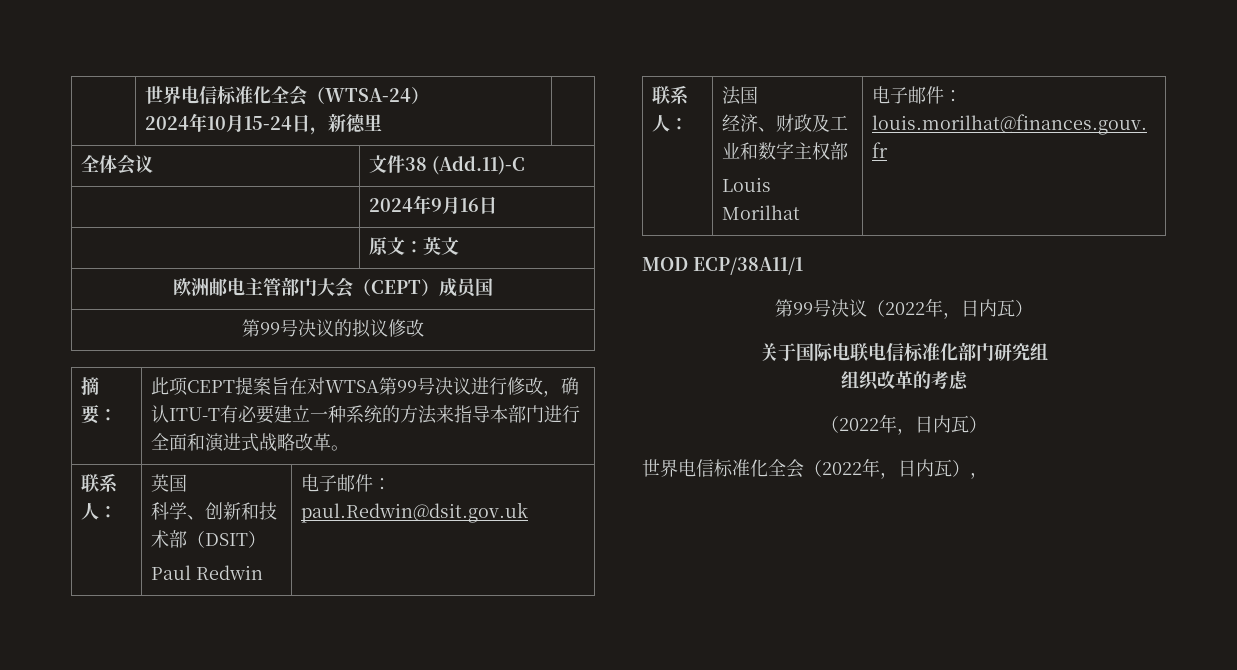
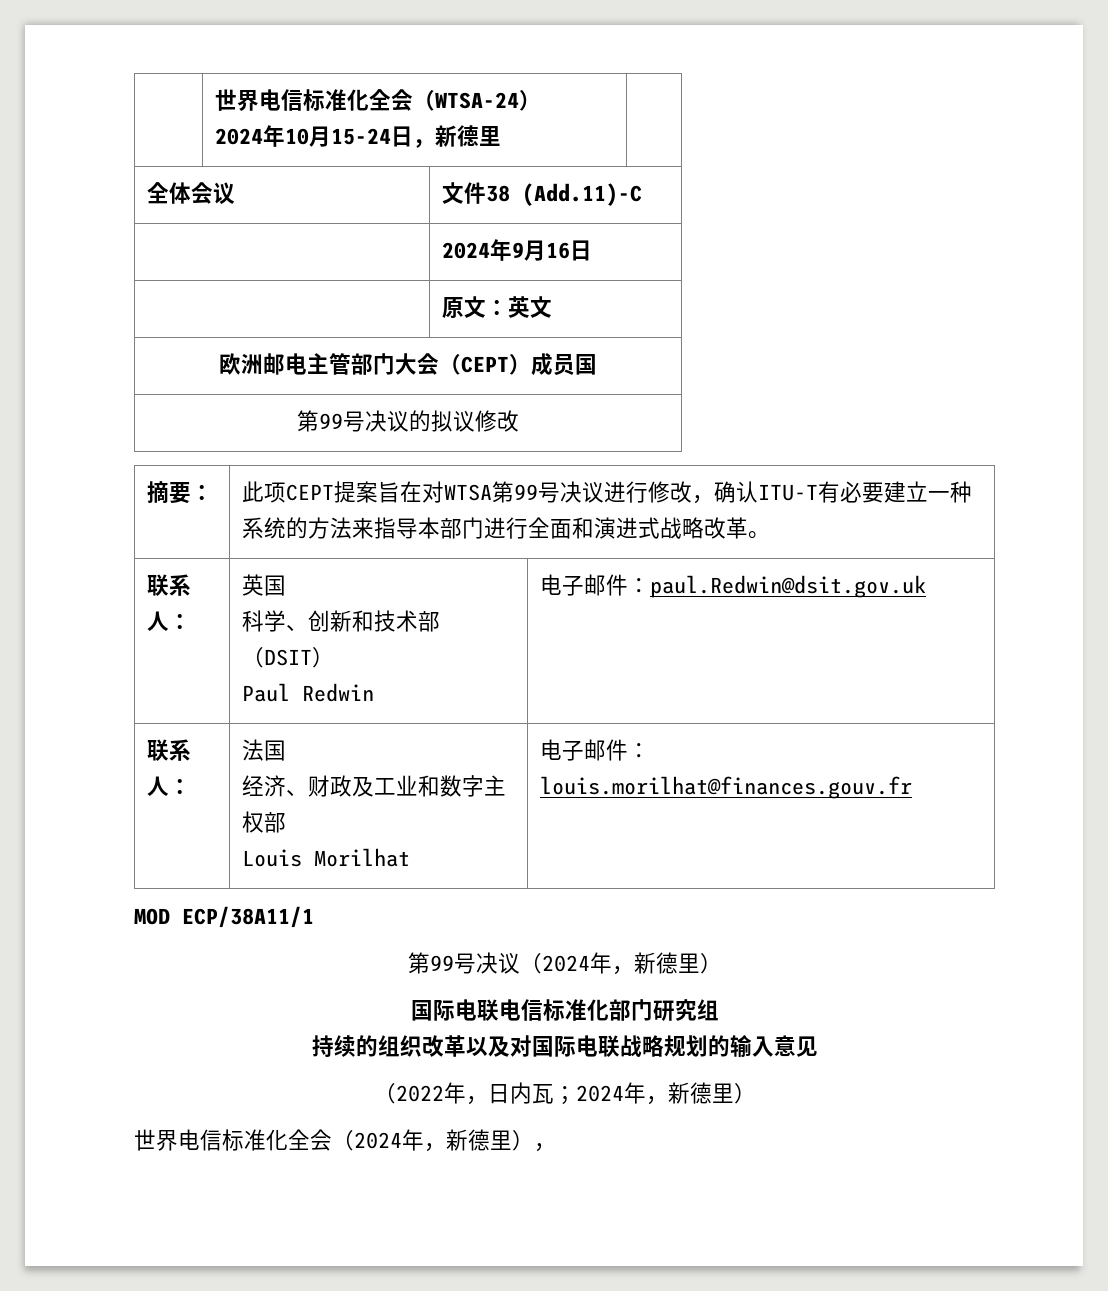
- 第99号决议（2022年，日内瓦）
- 关于国际电联电信标准化部门研究组
+ 第99号决议（2024年，新德里）
+ 国际电联电信标准化部门研究组
- 组织改革的考虑
- （2022年，日内瓦）
+ 持续的组织改革以及对国际电联战略规划的输入意见
+ （2022年，日内瓦；2024年，新德里）
- 世界电信标准化全会（2022年，日内瓦），
+ 世界电信标准化全会（2024年，新德里），

